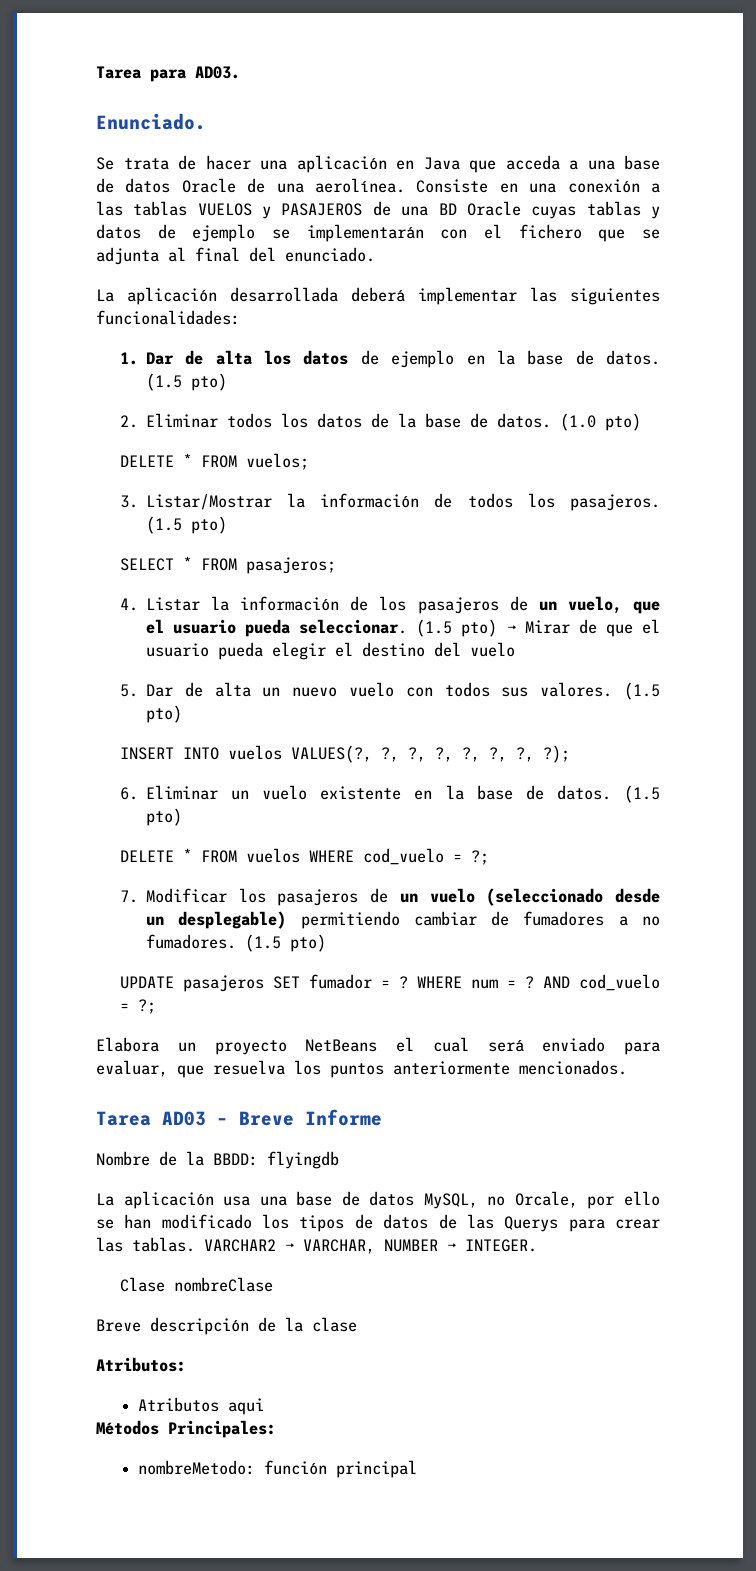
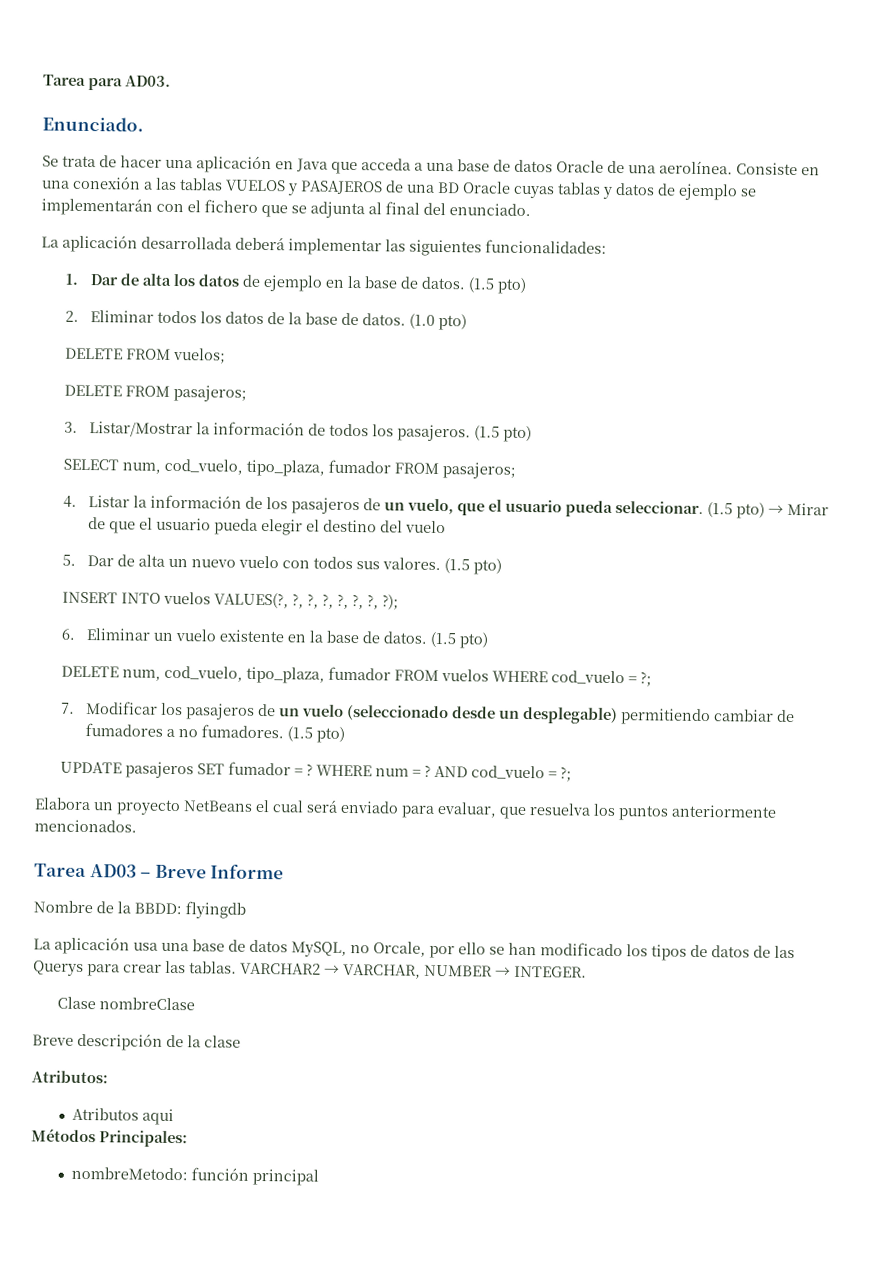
- DELETE * FROM vuelos;
+ DELETE FROM vuelos;
+ DELETE FROM pasajeros;
- SELECT * FROM pasajeros;
+ SELECT num, cod_vuelo, tipo_plaza, fumador FROM pasajeros;
- DELETE * FROM vuelos WHERE cod_vuelo = ?;
+ DELETE num, cod_vuelo, tipo_plaza, fumador FROM vuelos WHERE cod_vuelo = ?;

